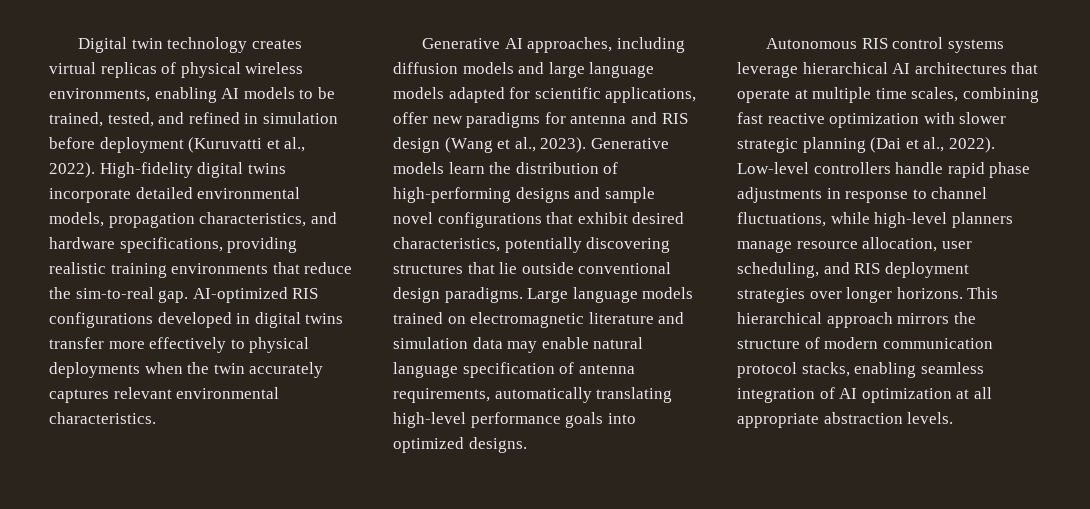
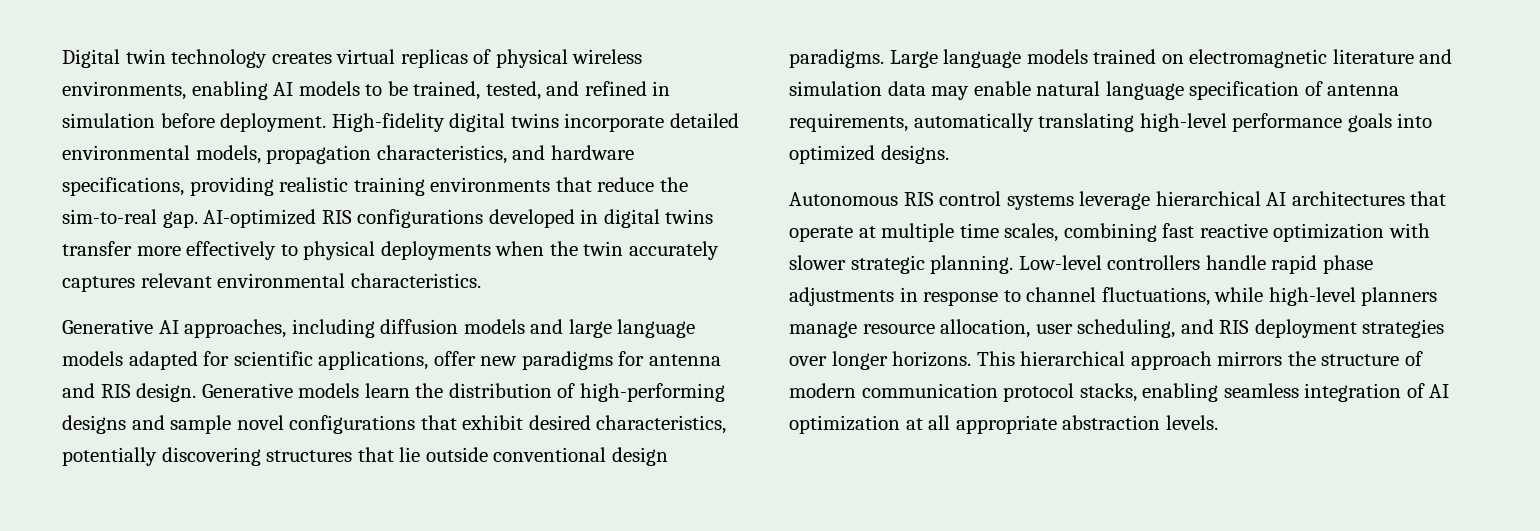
- Digital twin technology creates virtual replicas of physical wireless environments, enabling AI models to be trained, tested, and refined in simulation before deployment (Kuruvatti et al., 2022).
+ Digital twin technology creates virtual replicas of physical wireless environments, enabling AI models to be trained, tested, and refined in simulation before deployment.
- Generative AI approaches, including diffusion models and large language models adapted for scientific applications, offer new paradigms for antenna and RIS design (Wang et al., 2023).
+ Generative AI approaches, including diffusion models and large language models adapted for scientific applications, offer new paradigms for antenna and RIS design.
- Autonomous RIS control systems leverage hierarchical AI architectures that operate at multiple time scales, combining fast reactive optimization with slower strategic planning (Dai et al., 2022).
+ Autonomous RIS control systems leverage hierarchical AI architectures that operate at multiple time scales, combining fast reactive optimization with slower strategic planning.

